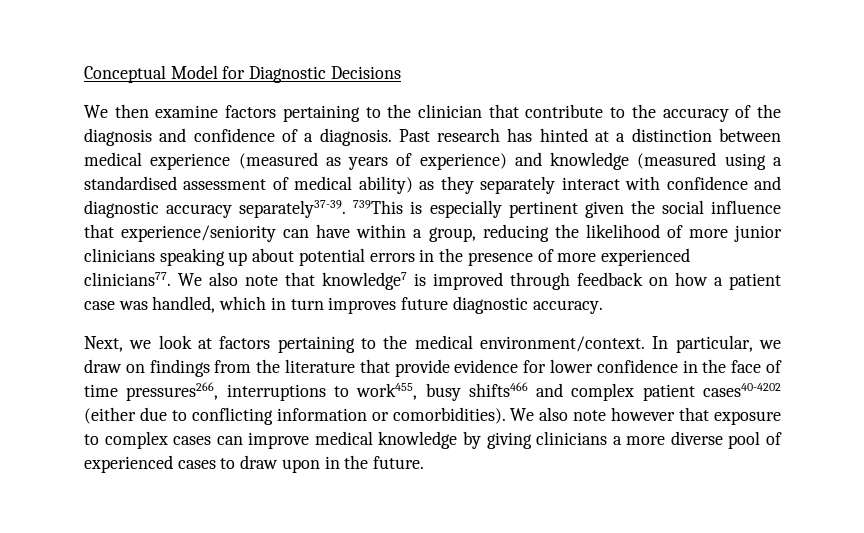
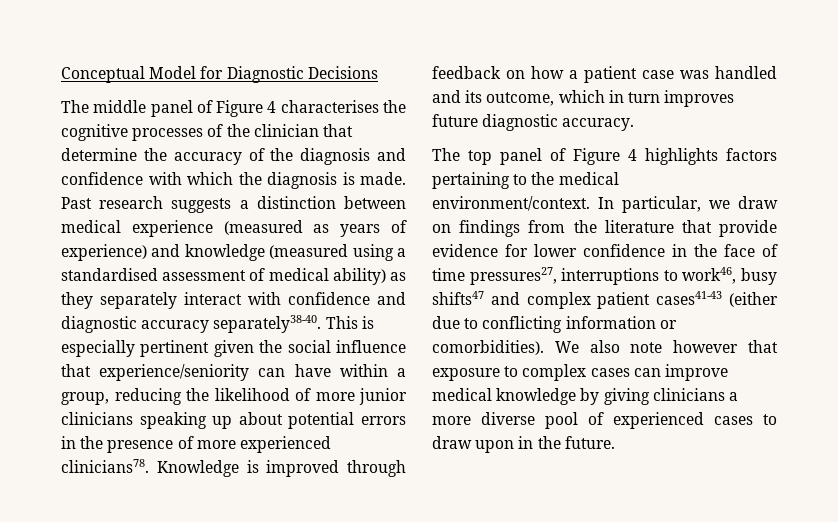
- We then examine factors pertaining to the clinician that contribute to the accuracy of the diagnosis and confidence of a diagnosis. Past research has hinted at a distinction between medical experience (measured as years of experience) and knowledge (measured using a standardised assessment of medical ability) as they separately interact with confidence and diagnostic accuracy separately37-39. 739This is especially pertinent given the social influence that experience/seniority can have within a group, reducing the likelihood of more junior clinicians speaking up about potential errors in the presence of more experienced clinicians77. We also note that knowledge7 is improved through feedback on how a patient case was handled, which in turn improves future diagnostic accuracy.
+ The middle panel of Figure 4 characterises the cognitive processes of the clinician that determine the accuracy of the diagnosis and confidence with which the diagnosis is made. Past research suggests a distinction between medical experience (measured as years of experience) and knowledge (measured using a standardised assessment of medical ability) as they separately interact with confidence and diagnostic accuracy separately38-40. This is especially pertinent given the social influence that experience/seniority can have within a group, reducing the likelihood of more junior clinicians speaking up about potential errors in the presence of more experienced clinicians78. Knowledge is improved through feedback on how a patient case was handled and its outcome, which in turn improves future diagnostic accuracy.
- Next, we look at factors pertaining to the medical environment/context.
+ The top panel of Figure 4 highlights factors pertaining to the medical environment/context.
- In particular, we draw on findings from the literature that provide evidence for lower confidence in the face of time pressures266, interruptions to work455, busy shifts466 and complex patient cases40-4202 (either due to conflicting information or comorbidities).
+ In particular, we draw on findings from the literature that provide evidence for lower confidence in the face of time pressures27, interruptions to work46, busy shifts47 and complex patient cases41-43 (either due to conflicting information or comorbidities).

